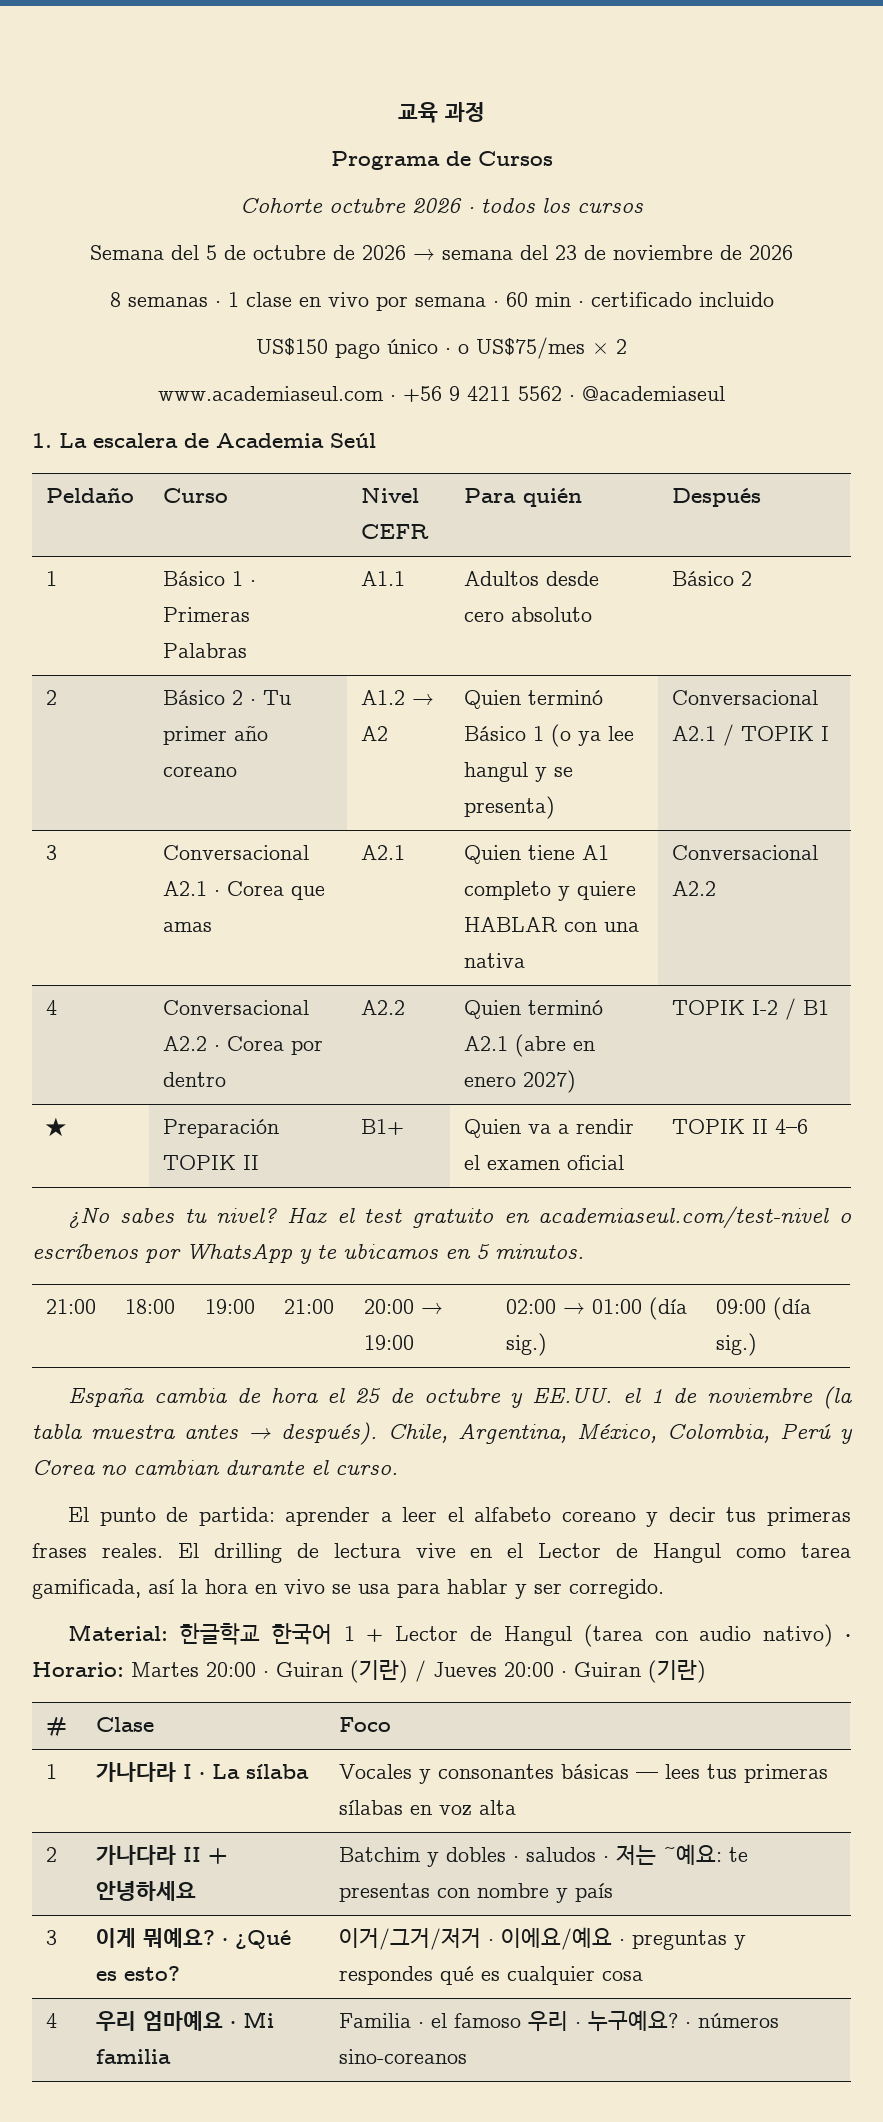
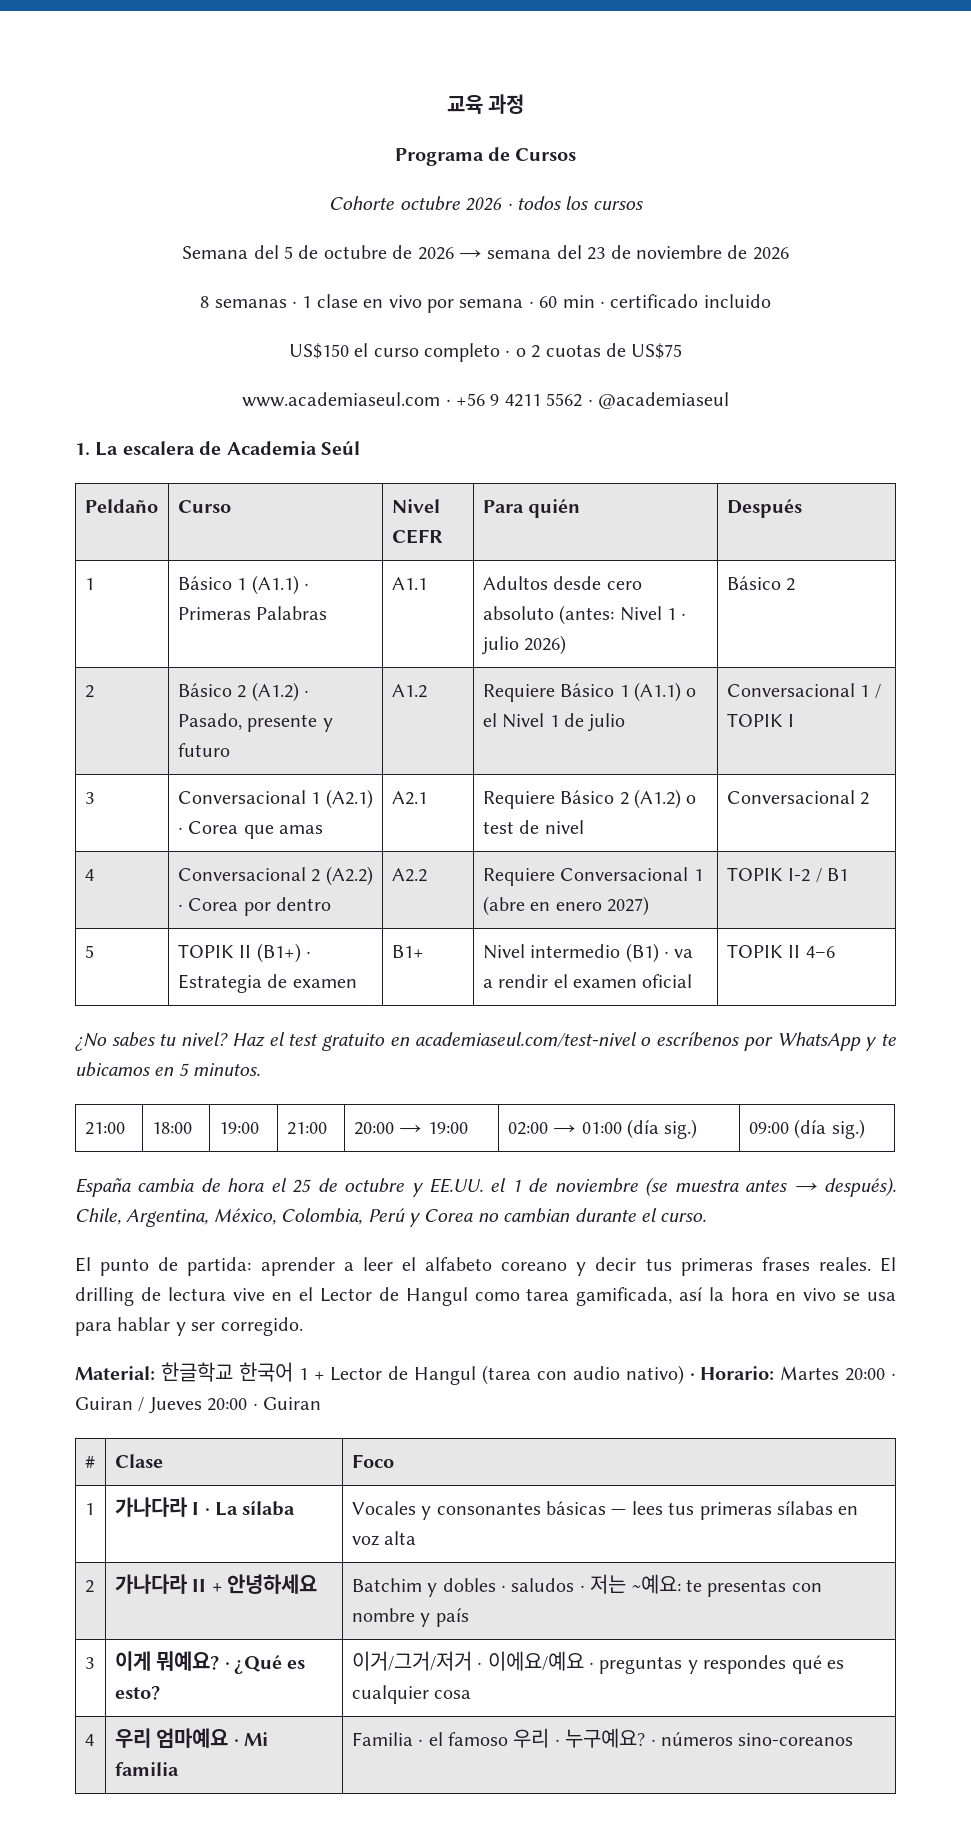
- US$150 pago único · o US$75/mes × 2
+ US$150 el curso completo · o 2 cuotas de US$75
- 1 | Básico 1 · Primeras Palabras | A1.1 | Adultos desde cero absoluto | Básico 2
+ 1 | Básico 1 (A1.1) · Primeras Palabras | A1.1 | Adultos desde cero absoluto (antes: Nivel 1 · julio 2026) | Básico 2
- 2 | Básico 2 · Tu primer año coreano | A1.2 → A2 | Quien terminó Básico 1 (o ya lee hangul y se presenta) | Conversacional A2.1 / TOPIK I
+ 2 | Básico 2 (A1.2) · Pasado, presente y futuro | A1.2 | Requiere Básico 1 (A1.1) o el Nivel 1 de julio | Conversacional 1 / TOPIK I
- 3 | Conversacional A2.1 · Corea que amas | A2.1 | Quien tiene A1 completo y quiere HABLAR con una nativa | Conversacional A2.2
+ 3 | Conversacional 1 (A2.1) · Corea que amas | A2.1 | Requiere Básico 2 (A1.2) o test de nivel | Conversacional 2
- 4 | Conversacional A2.2 · Corea por dentro | A2.2 | Quien terminó A2.1 (abre en enero 2027) | TOPIK I-2 / B1
+ 4 | Conversacional 2 (A2.2) · Corea por dentro | A2.2 | Requiere Conversacional 1 (abre en enero 2027) | TOPIK I-2 / B1
- ★ | Preparación TOPIK II | B1+ | Quien va a rendir el examen oficial | TOPIK II 4–6
+ 5 | TOPIK II (B1+) · Estrategia de examen | B1+ | Nivel intermedio (B1) · va a rendir el examen oficial | TOPIK II 4–6
- España cambia de hora el 25 de octubre y EE.UU. el 1 de noviembre (la tabla muestra antes → después).
+ España cambia de hora el 25 de octubre y EE.UU. el 1 de noviembre (se muestra antes → después).
- Material: 한글학교 한국어 1 + Lector de Hangul (tarea con audio nativo) · Horario: Martes 20:00 · Guiran (기란) / Jueves 20:00 · Guiran (기란)
+ Material: 한글학교 한국어 1 + Lector de Hangul (tarea con audio nativo) · Horario: Martes 20:00 · Guiran / Jueves 20:00 · Guiran

